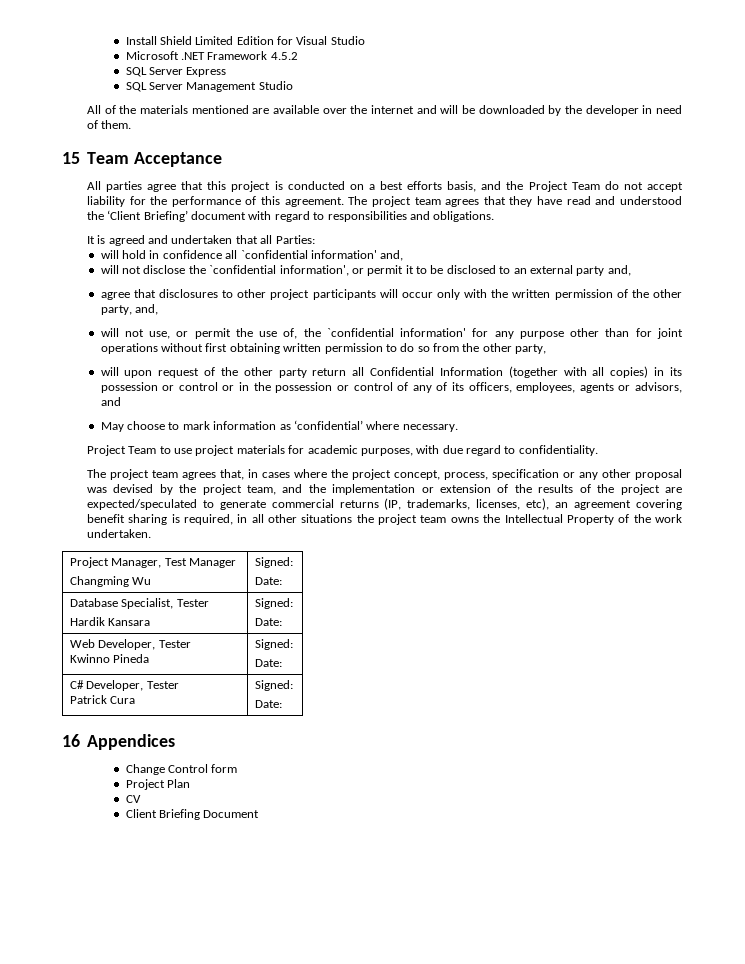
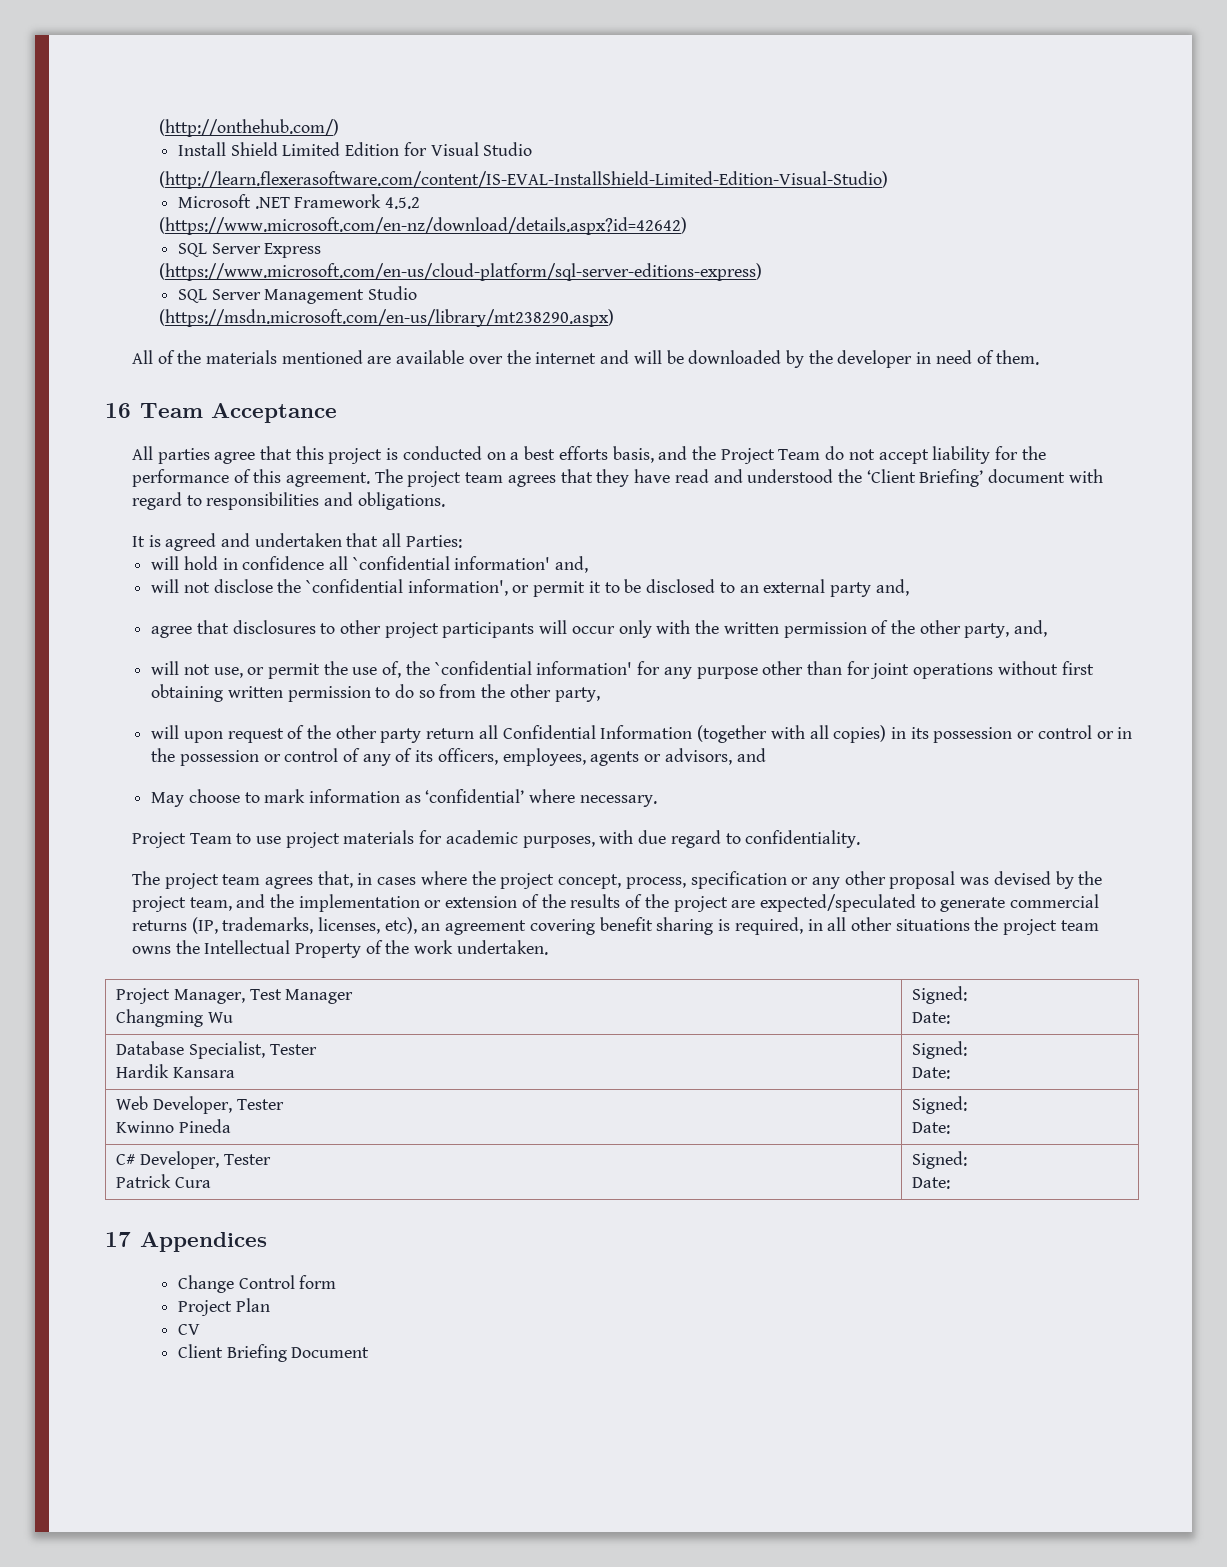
+ (http://onthehub.com/)
+ (http://learn.flexerasoftware.com/content/IS-EVAL-InstallShield-Limited-Edition-Visual-Studio)
+ (https://www.microsoft.com/en-nz/download/details.aspx?id=42642)
+ (https://www.microsoft.com/en-us/cloud-platform/sql-server-editions-express)
+ (https://msdn.microsoft.com/en-us/library/mt238290.aspx)
- 15 Team Acceptance
+ 16 Team Acceptance
- 16 Appendices
+ 17 Appendices

